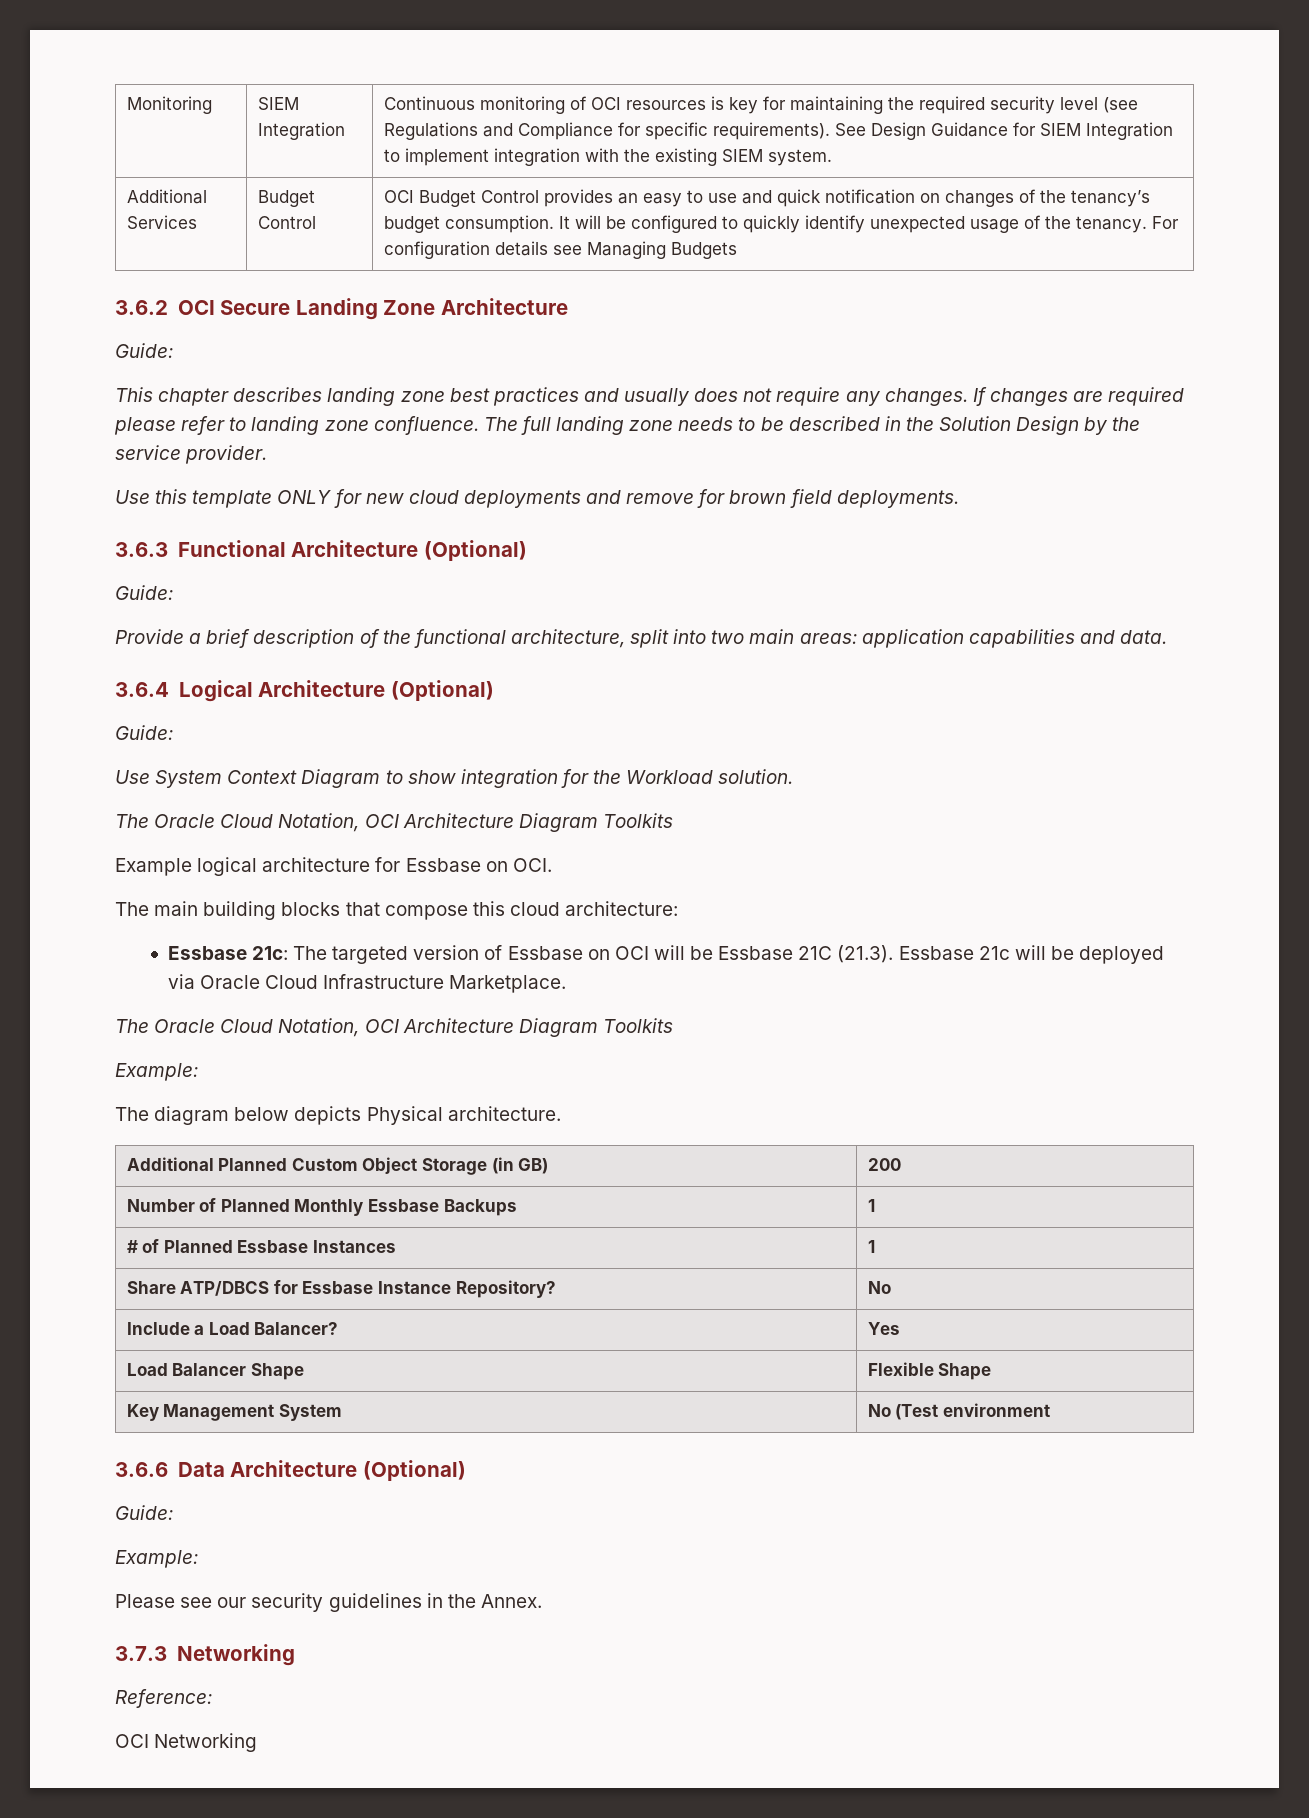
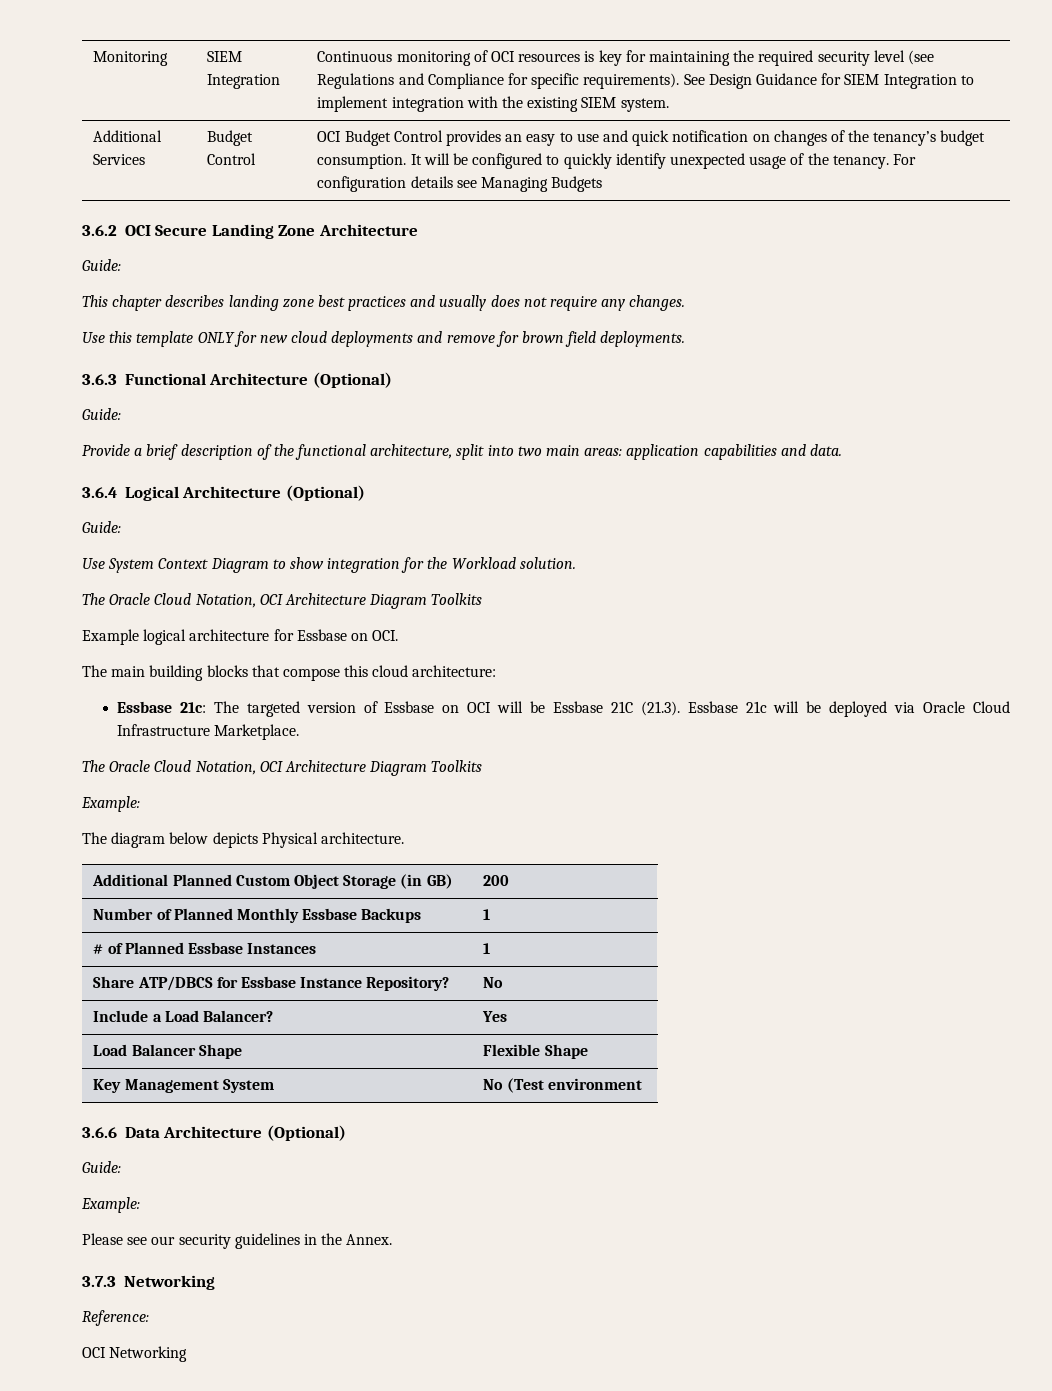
- If changes are required please refer to landing zone confluence. The full landing zone needs to be described in the Solution Design by the service provider.

